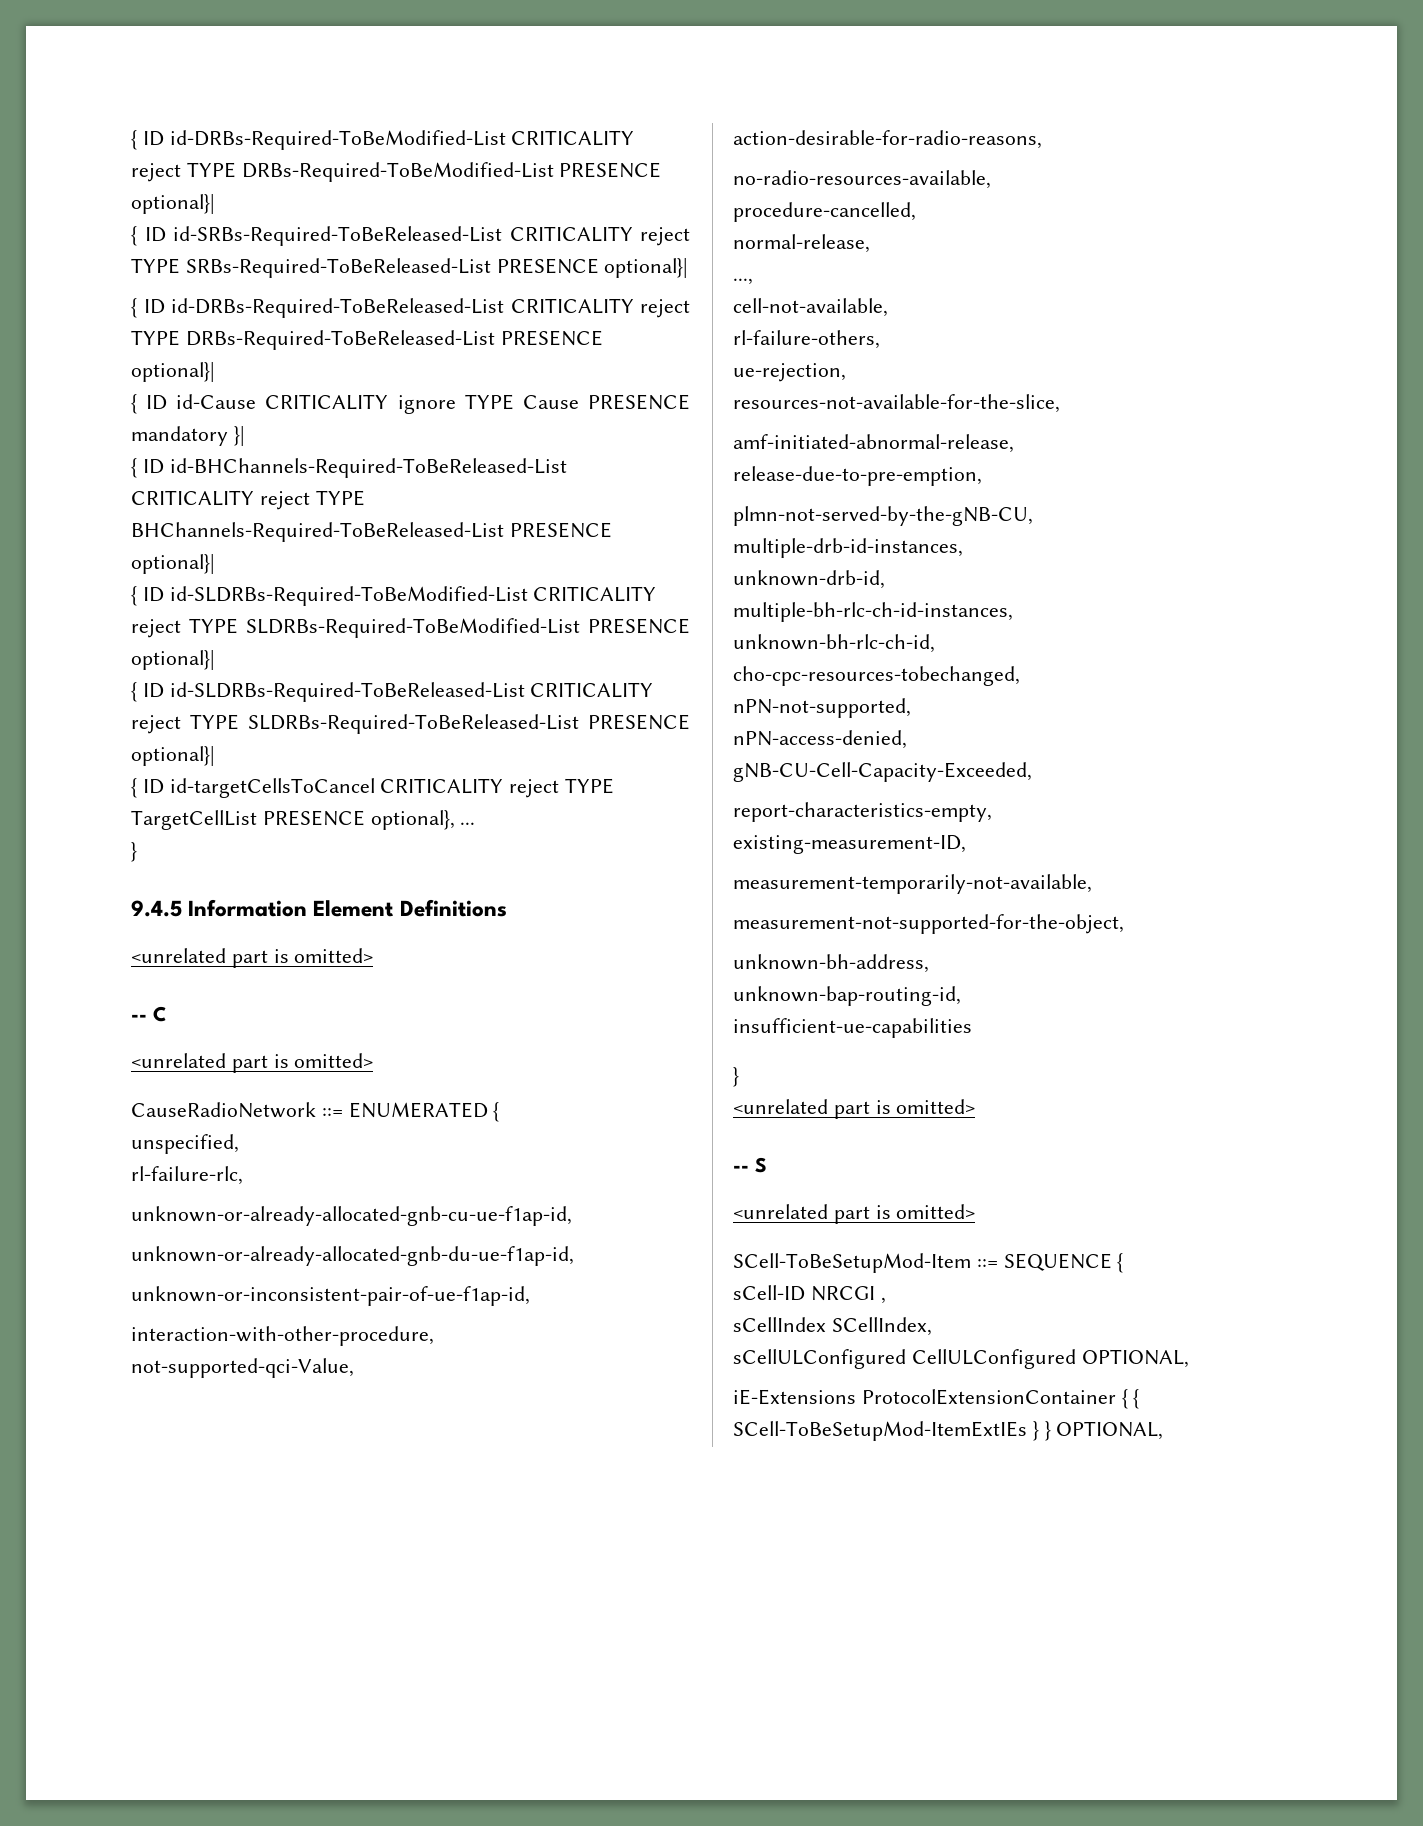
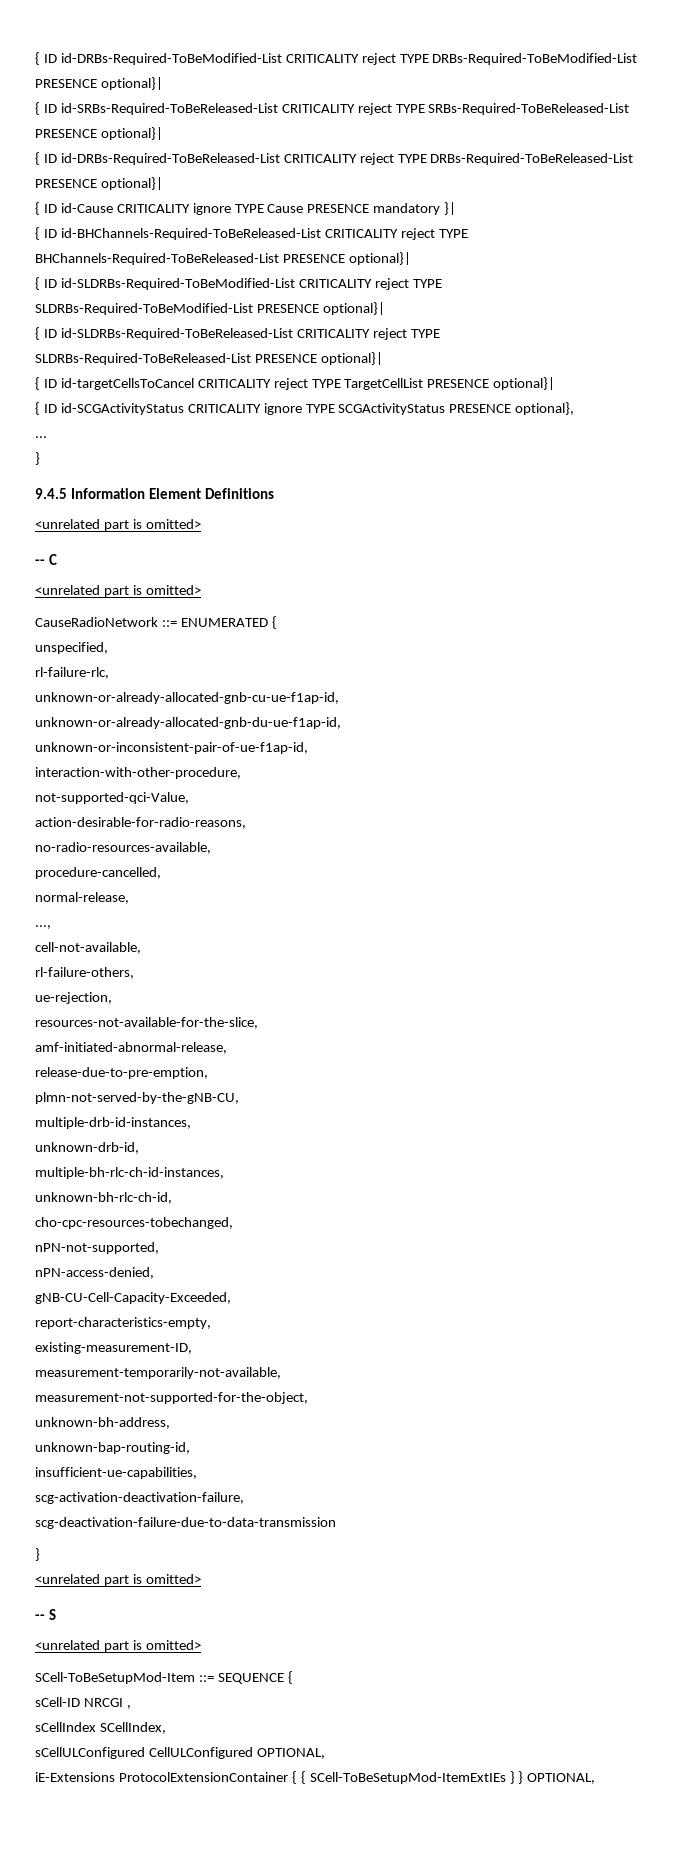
- { ID id-targetCellsToCancel CRITICALITY reject TYPE TargetCellList PRESENCE optional}, ...
+ { ID id-targetCellsToCancel CRITICALITY reject TYPE TargetCellList PRESENCE optional}|
+ { ID id-SCGActivityStatus CRITICALITY ignore TYPE SCGActivityStatus PRESENCE optional},
+ ...
- insufficient-ue-capabilities
+ insufficient-ue-capabilities,
+ scg-activation-deactivation-failure,
+ scg-deactivation-failure-due-to-data-transmission

